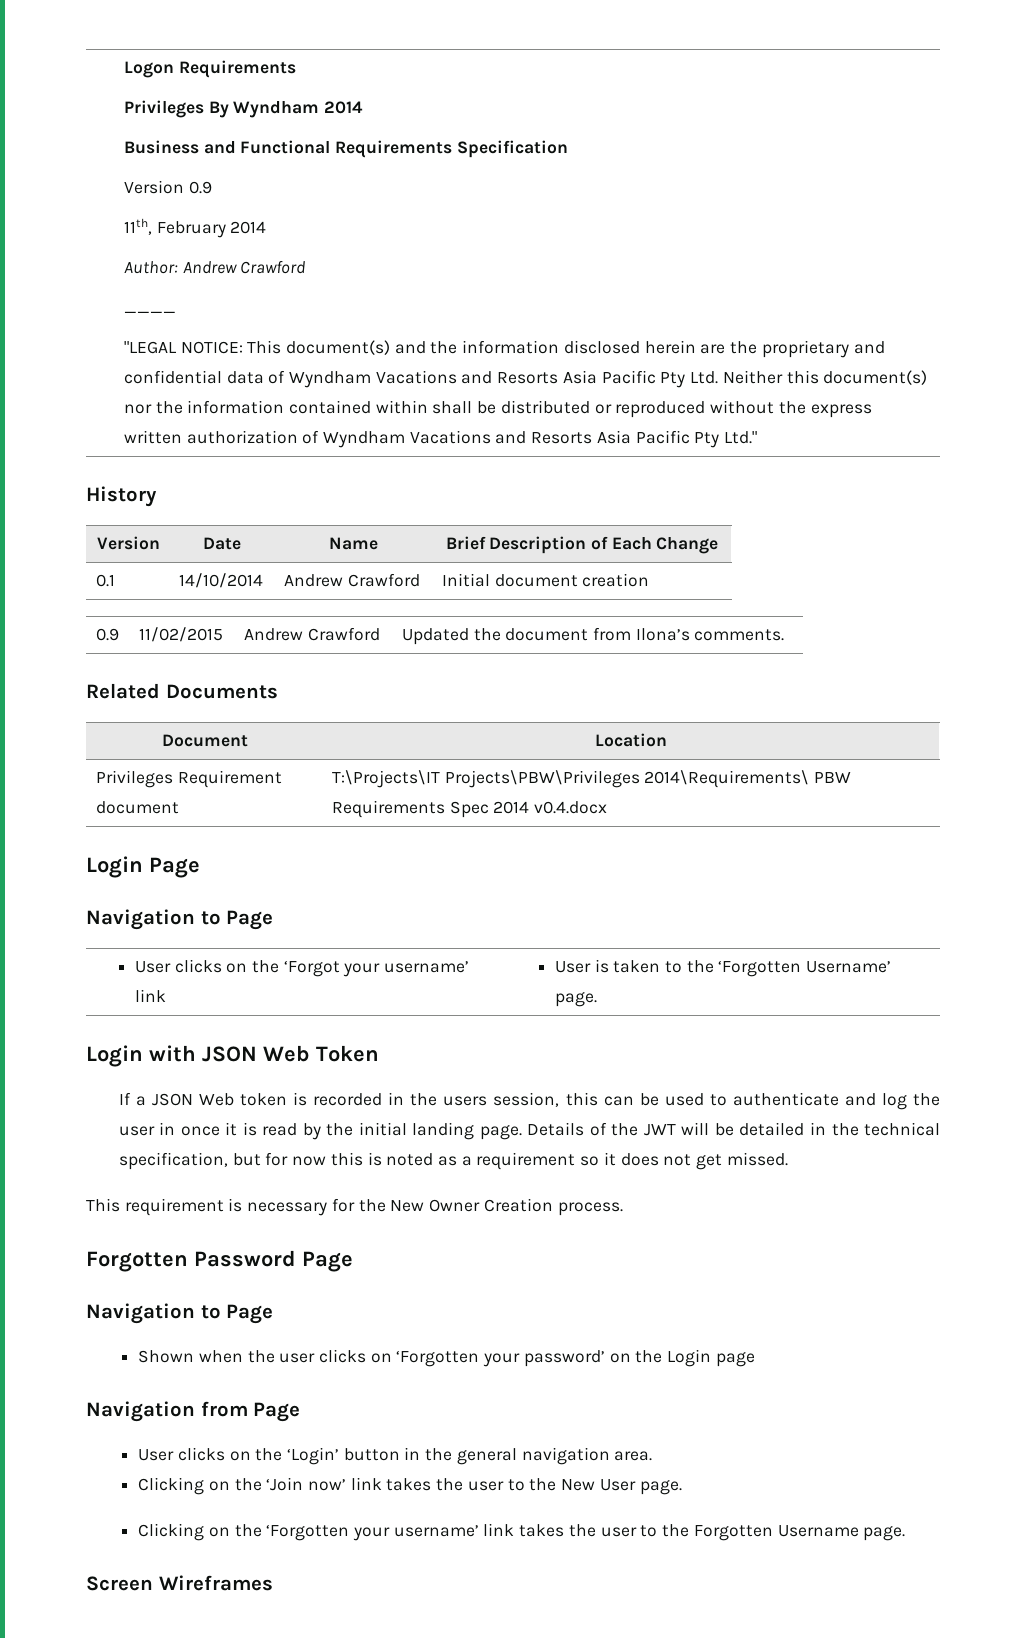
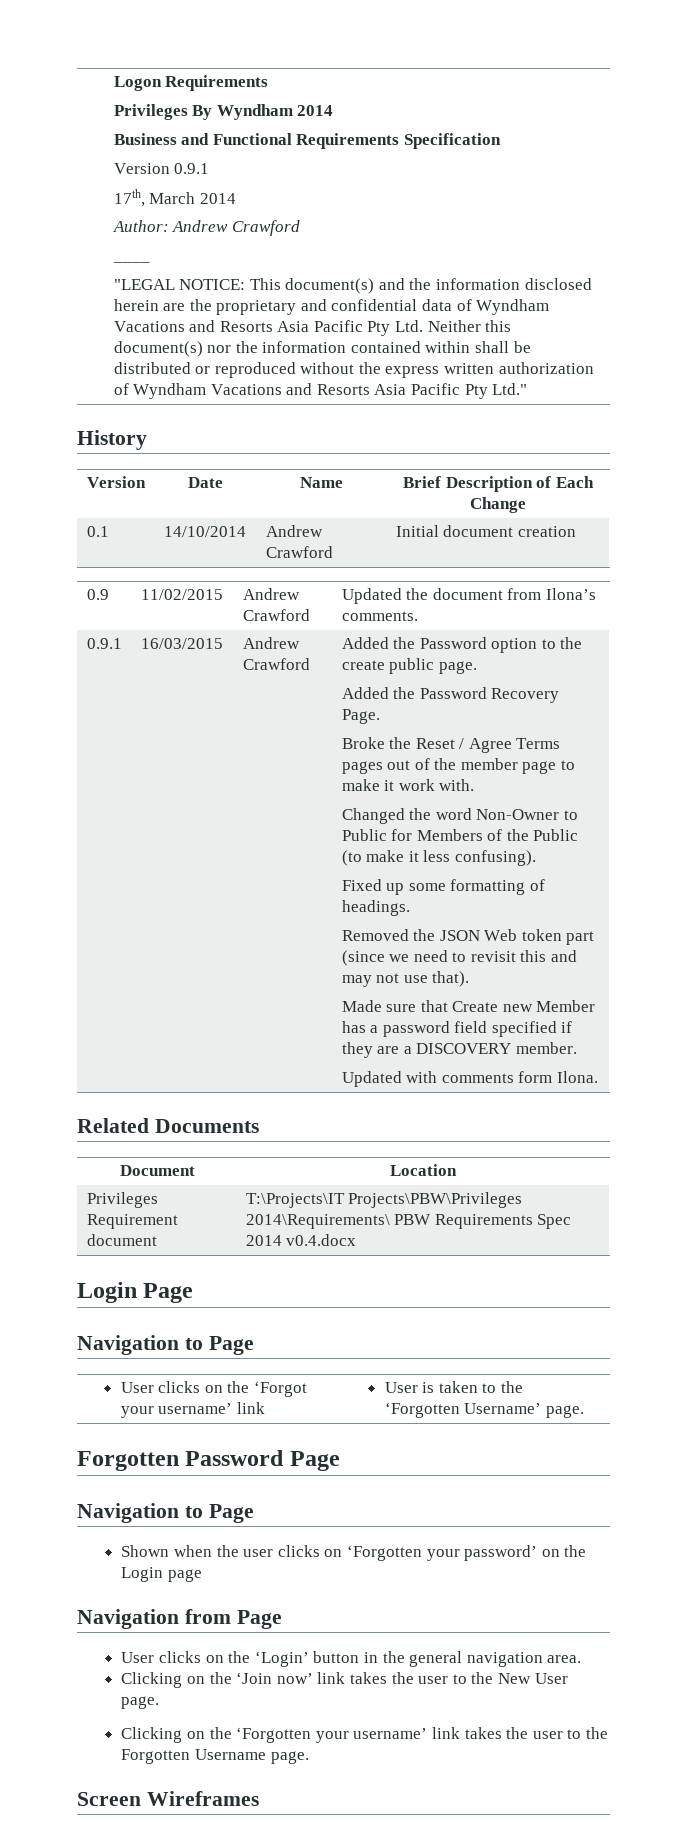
- Version 0.9
- 11th, February 2014
+ Version 0.9.1
+ 17th, March 2014
+ 0.9.1 | 16/03/2015 | Andrew Crawford | Added the Password option to the create public page.
+ Added the Password Recovery Page.
+ Broke the Reset / Agree Terms pages out of the member page to make it work with.
+ Changed the word Non-Owner to Public for Members of the Public (to make it less confusing).
+ Fixed up some formatting of headings.
+ Removed the JSON Web token part (since we need to revisit this and may not use that).
+ Made sure that Create new Member has a password field specified if they are a DISCOVERY member.
+ Updated with comments form Ilona.
- Login with JSON Web Token
- If a JSON Web token is recorded in the users session, this can be used to authenticate and log the user in once it is read by the initial landing page. Details of the JWT will be detailed in the technical specification, but for now this is noted as a requirement so it does not get missed.
- This requirement is necessary for the New Owner Creation process.

